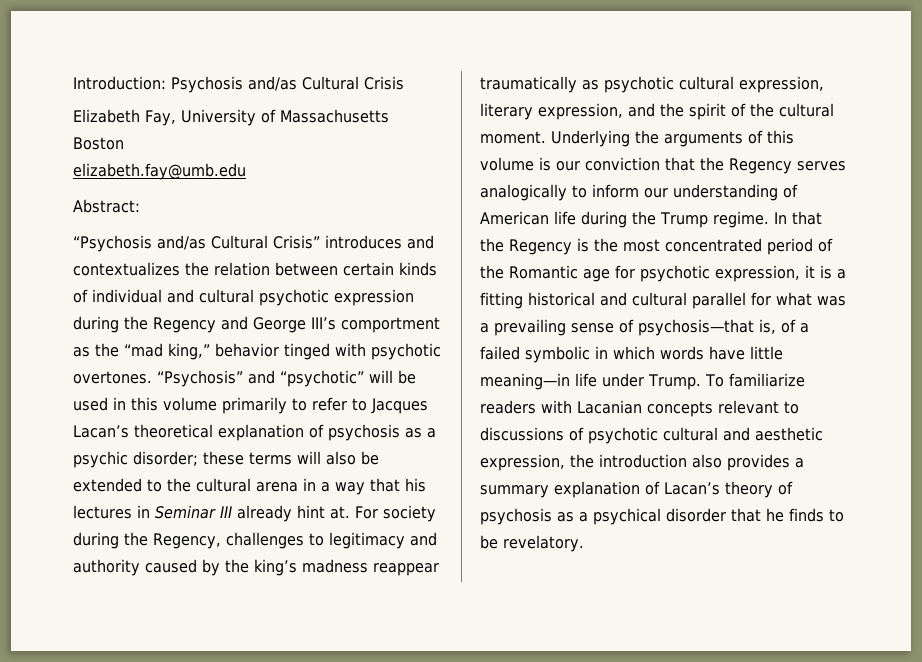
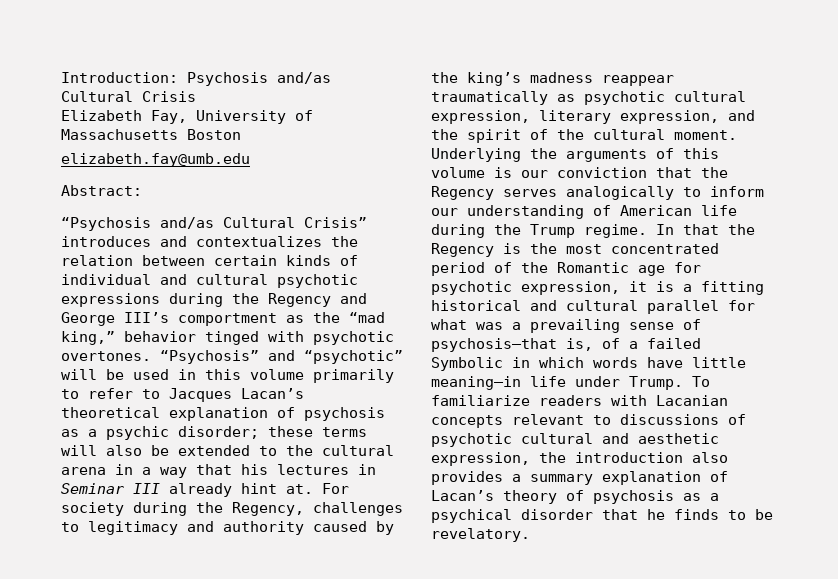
- “Psychosis and/as Cultural Crisis” introduces and contextualizes the relation between certain kinds of individual and cultural psychotic expression during the Regency and George III’s comportment as the “mad king,” behavior tinged with psychotic overtones.
+ “Psychosis and/as Cultural Crisis” introduces and contextualizes the relation between certain kinds of individual and cultural psychotic expressions during the Regency and George III’s comportment as the “mad king,” behavior tinged with psychotic overtones.
- In that the Regency is the most concentrated period of the Romantic age for psychotic expression, it is a fitting historical and cultural parallel for what was a prevailing sense of psychosis—that is, of a failed symbolic in which words have little meaning—in life under Trump.
+ In that the Regency is the most concentrated period of the Romantic age for psychotic expression, it is a fitting historical and cultural parallel for what was a prevailing sense of psychosis—that is, of a failed Symbolic in which words have little meaning—in life under Trump.

